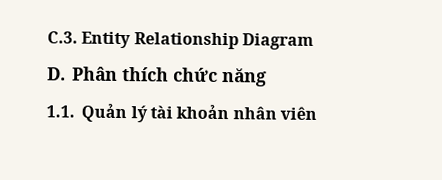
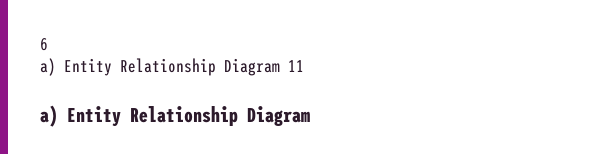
- C.3. Entity Relationship Diagram
- D. Phân thích chức năng
- 1.1. Quản lý tài khoản nhân viên
+ 6
+ a) Entity Relationship Diagram 11
+ a) Entity Relationship Diagram

